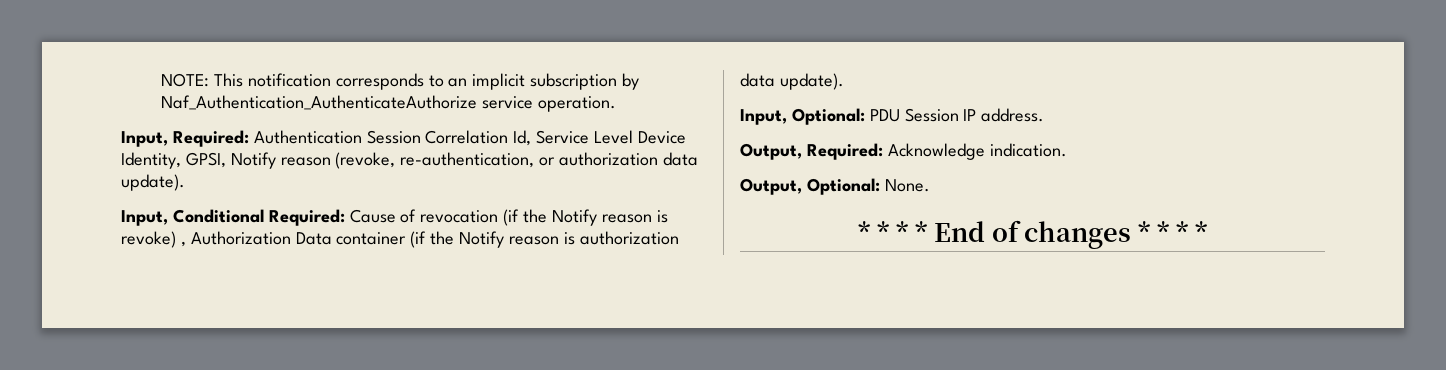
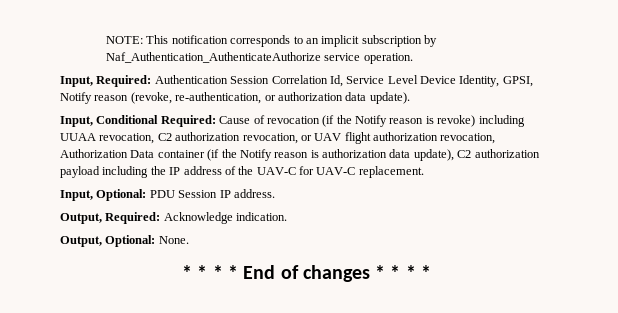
- Input, Conditional Required: Cause of revocation (if the Notify reason is revoke) , Authorization Data container (if the Notify reason is authorization data update).
+ Input, Conditional Required: Cause of revocation (if the Notify reason is revoke) including UUAA revocation, C2 authorization revocation, or UAV flight authorization revocation, Authorization Data container (if the Notify reason is authorization data update), C2 authorization payload including the IP address of the UAV-C for UAV-C replacement.

